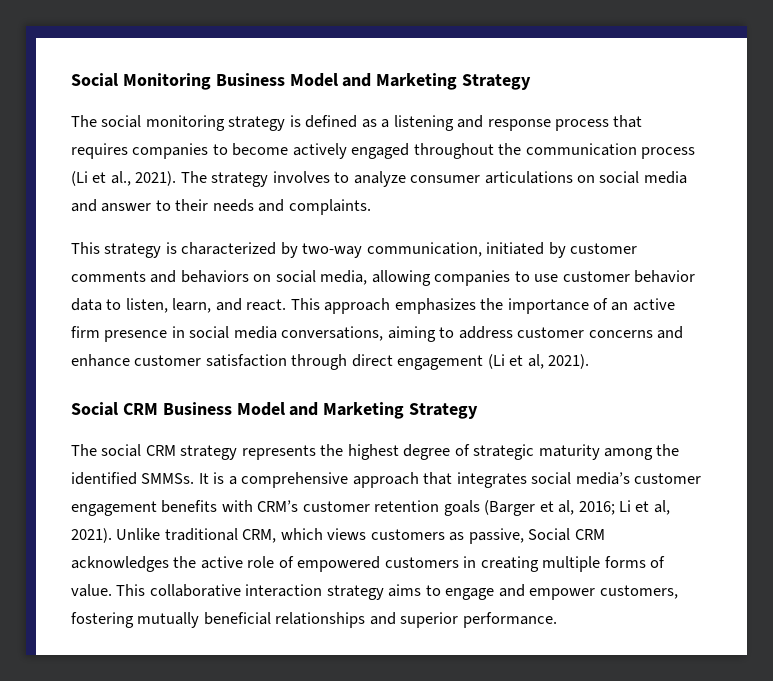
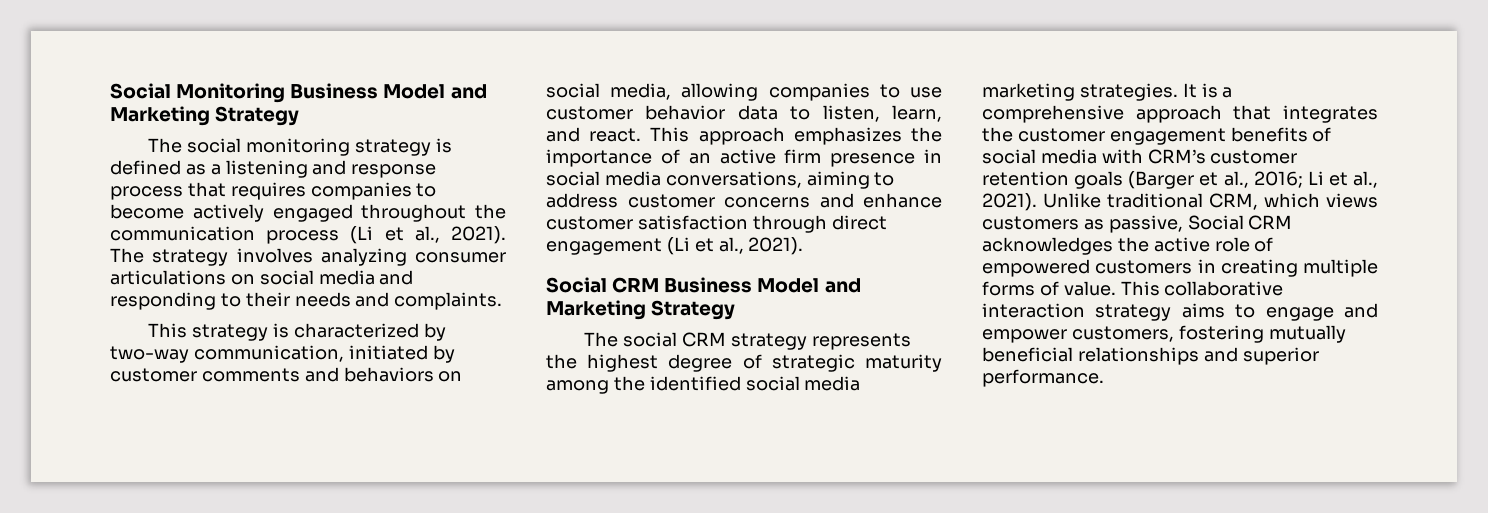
- The strategy involves to analyze consumer articulations on social media and answer to their needs and complaints.
+ The strategy involves analyzing consumer articulations on social media and responding to their needs and complaints.
- This approach emphasizes the importance of an active firm presence in social media conversations, aiming to address customer concerns and enhance customer satisfaction through direct engagement (Li et al, 2021).
+ This approach emphasizes the importance of an active firm presence in social media conversations, aiming to address customer concerns and enhance customer satisfaction through direct engagement (Li et al., 2021).
- The social CRM strategy represents the highest degree of strategic maturity among the identified SMMSs.
+ The social CRM strategy represents the highest degree of strategic maturity among the identified social media marketing strategies.
- It is a comprehensive approach that integrates social media’s customer engagement benefits with CRM’s customer retention goals (Barger et al, 2016; Li et al, 2021).
+ It is a comprehensive approach that integrates the customer engagement benefits of social media with CRM’s customer retention goals (Barger et al., 2016; Li et al., 2021).

